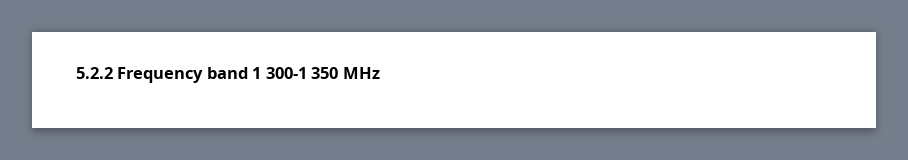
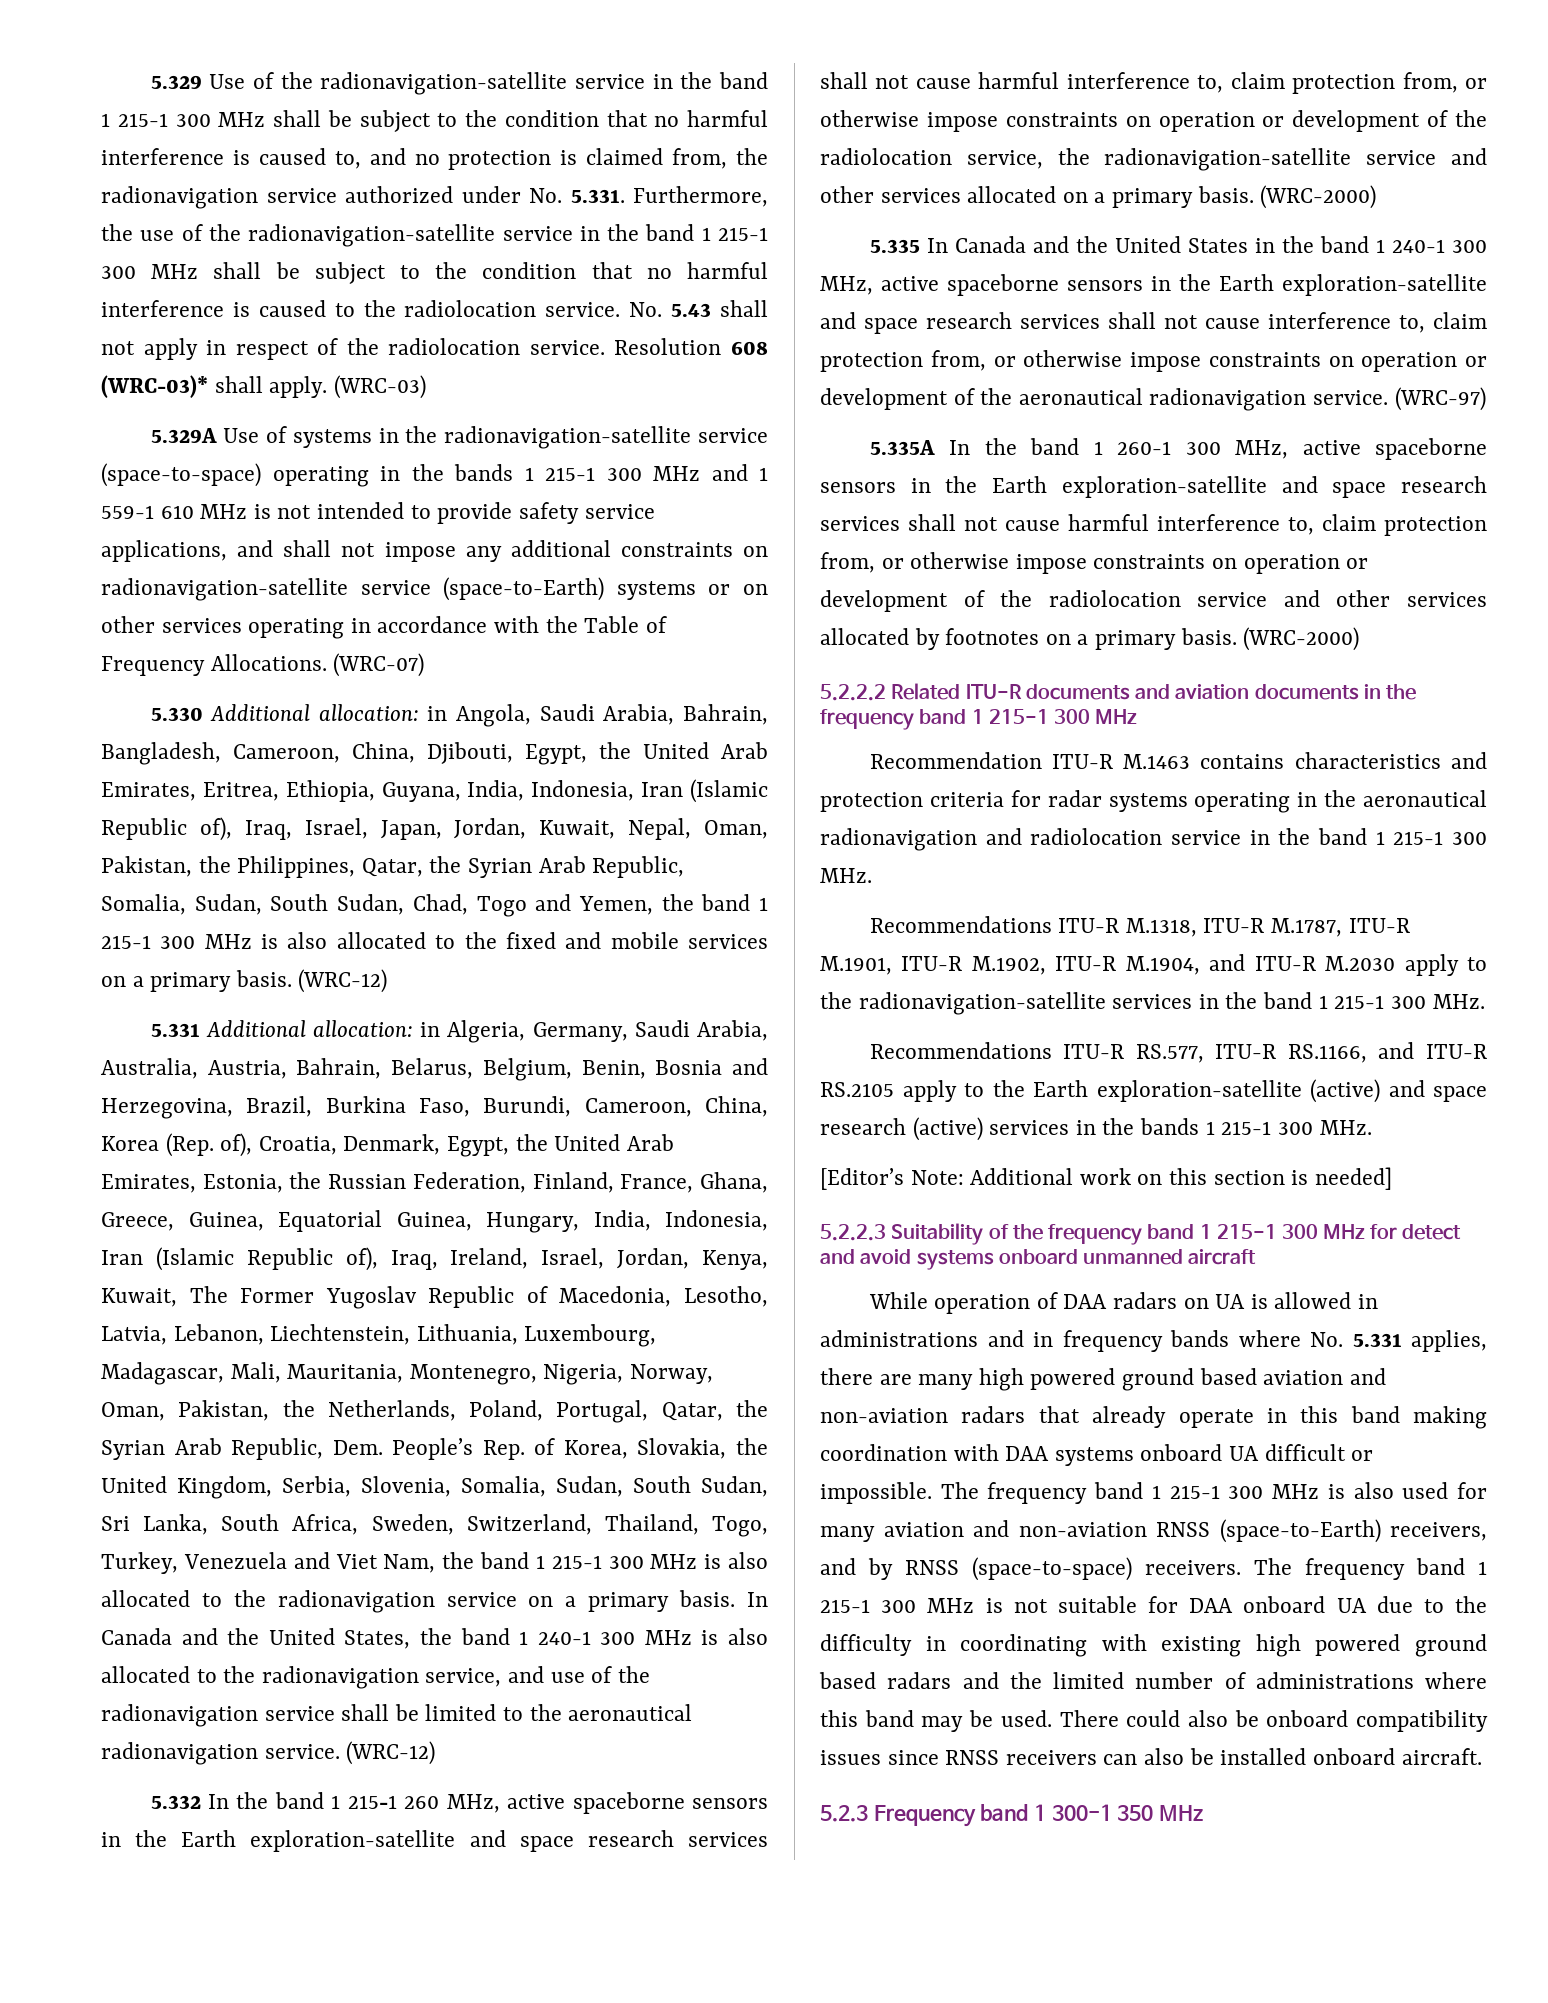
- 5.2.2 Frequency band 1 300-1 350 MHz
+ 5.329 Use of the radionavigation-satellite service in the band 1 215-1 300 MHz shall be subject to the condition that no harmful interference is caused to, and no protection is claimed from, the radionavigation service authorized under No. 5.331. Furthermore, the use of the radionavigation-satellite service in the band 1 215-1 300 MHz shall be subject to the condition that no harmful interference is caused to the radiolocation service. No. 5.43 shall not apply in respect of the radiolocation service. Resolution 608 (WRC-03)* shall apply. (WRC-03)
+ 5.329A Use of systems in the radionavigation-satellite service (space-to-space) operating in the bands 1 215-1 300 MHz and 1 559-1 610 MHz is not intended to provide safety service applications, and shall not impose any additional constraints on radionavigation-satellite service (space-to-Earth) systems or on other services operating in accordance with the Table of Frequency Allocations. (WRC-07)
+ 5.330 Additional allocation: in Angola, Saudi Arabia, Bahrain, Bangladesh, Cameroon, China, Djibouti, Egypt, the United Arab Emirates, Eritrea, Ethiopia, Guyana, India, Indonesia, Iran (Islamic Republic of), Iraq, Israel, Japan, Jordan, Kuwait, Nepal, Oman, Pakistan, the Philippines, Qatar, the Syrian Arab Republic, Somalia, Sudan, South Sudan, Chad, Togo and Yemen, the band 1 215-1 300 MHz is also allocated to the fixed and mobile services on a primary basis. (WRC-12)
+ 5.331 Additional allocation: in Algeria, Germany, Saudi Arabia, Australia, Austria, Bahrain, Belarus, Belgium, Benin, Bosnia and Herzegovina, Brazil, Burkina Faso, Burundi, Cameroon, China, Korea (Rep. of), Croatia, Denmark, Egypt, the United Arab Emirates, Estonia, the Russian Federation, Finland, France, Ghana, Greece, Guinea, Equatorial Guinea, Hungary, India, Indonesia, Iran (Islamic Republic of), Iraq, Ireland, Israel, Jordan, Kenya, Kuwait, The Former Yugoslav Republic of Macedonia, Lesotho, Latvia, Lebanon, Liechtenstein, Lithuania, Luxembourg, Madagascar, Mali, Mauritania, Montenegro, Nigeria, Norway, Oman, Pakistan, the Netherlands, Poland, Portugal, Qatar, the Syrian Arab Republic, Dem. People’s Rep. of Korea, Slovakia, the United Kingdom, Serbia, Slovenia, Somalia, Sudan, South Sudan, Sri Lanka, South Africa, Sweden, Switzerland, Thailand, Togo, Turkey, Venezuela and Viet Nam, the band 1 215-1 300 MHz is also allocated to the radionavigation service on a primary basis. In Canada and the United States, the band 1 240-1 300 MHz is also allocated to the radionavigation service, and use of the radionavigation service shall be limited to the aeronautical radionavigation service. (WRC-12)
+ 5.332 In the band 1 215-1 260 MHz, active spaceborne sensors in the Earth exploration-satellite and space research services shall not cause harmful interference to, claim protection from, or otherwise impose constraints on operation or development of the radiolocation service, the radionavigation-satellite service and other services allocated on a primary basis. (WRC-2000)
+ 5.335 In Canada and the United States in the band 1 240-1 300 MHz, active spaceborne sensors in the Earth exploration-satellite and space research services shall not cause interference to, claim protection from, or otherwise impose constraints on operation or development of the aeronautical radionavigation service. (WRC-97)
+ 5.335A In the band 1 260-1 300 MHz, active spaceborne sensors in the Earth exploration-satellite and space research services shall not cause harmful interference to, claim protection from, or otherwise impose constraints on operation or development of the radiolocation service and other services allocated by footnotes on a primary basis. (WRC-2000)
+ 5.2.2.2 Related ITU-R documents and aviation documents in the frequency band 1 215-1 300 MHz
+ Recommendation ITU-R M.1463 contains characteristics and protection criteria for radar systems operating in the aeronautical radionavigation and radiolocation service in the band 1 215-1 300 MHz.
+ Recommendations ITU-R M.1318, ITU-R M.1787, ITU-R M.1901, ITU-R M.1902, ITU-R M.1904, and ITU-R M.2030 apply to the radionavigation-satellite services in the band 1 215-1 300 MHz.
+ Recommendations ITU-R RS.577, ITU-R RS.1166, and ITU-R RS.2105 apply to the Earth exploration-satellite (active) and space research (active) services in the bands 1 215-1 300 MHz.
+ [Editor’s Note: Additional work on this section is needed]
+ 5.2.2.3 Suitability of the frequency band 1 215-1 300 MHz for detect and avoid systems onboard unmanned aircraft
+ While operation of DAA radars on UA is allowed in administrations and in frequency bands where No. 5.331 applies, there are many high powered ground based aviation and non-aviation radars that already operate in this band making coordination with DAA systems onboard UA difficult or impossible. The frequency band 1 215-1 300 MHz is also used for many aviation and non-aviation RNSS (space-to-Earth) receivers, and by RNSS (space-to-space) receivers. The frequency band 1 215-1 300 MHz is not suitable for DAA onboard UA due to the difficulty in coordinating with existing high powered ground based radars and the limited number of administrations where this band may be used. There could also be onboard compatibility issues since RNSS receivers can also be installed onboard aircraft.
+ 5.2.3 Frequency band 1 300-1 350 MHz

